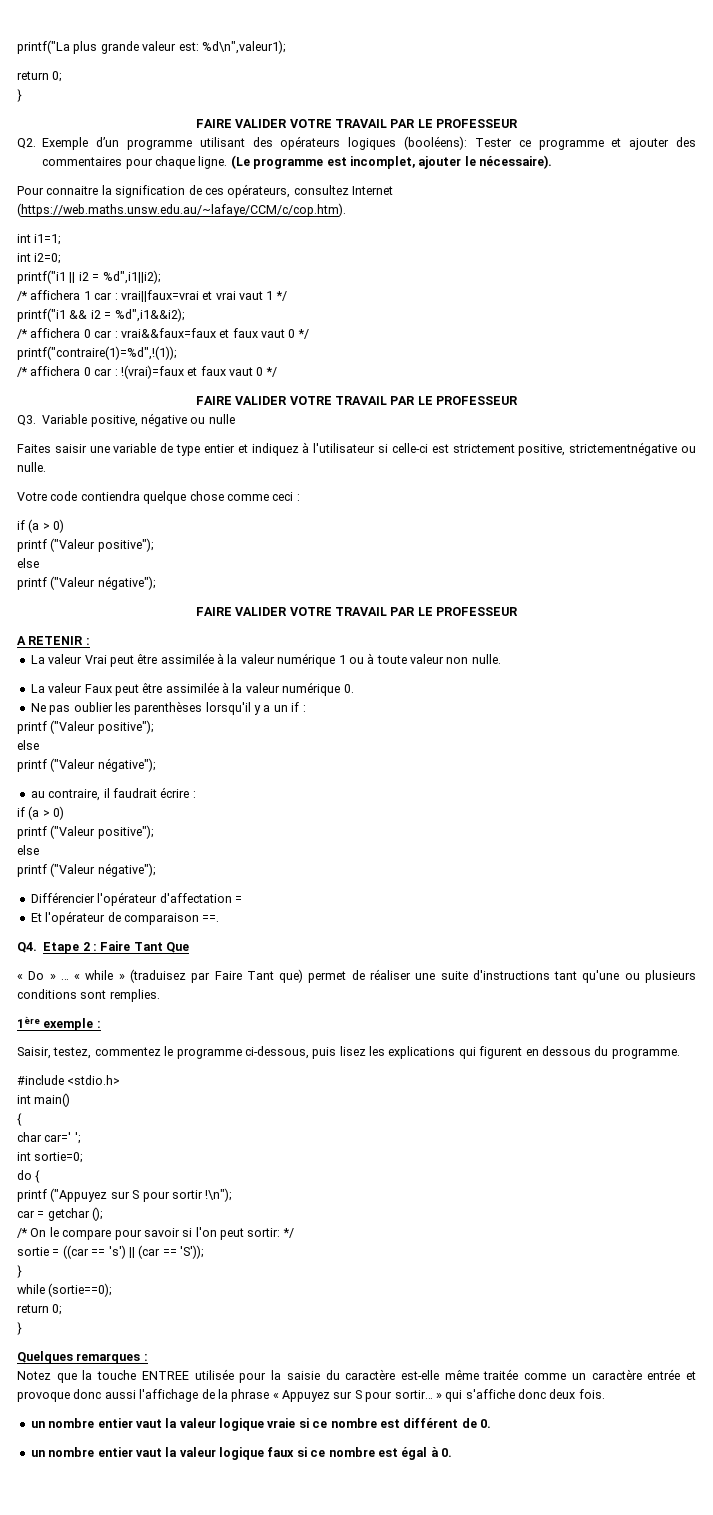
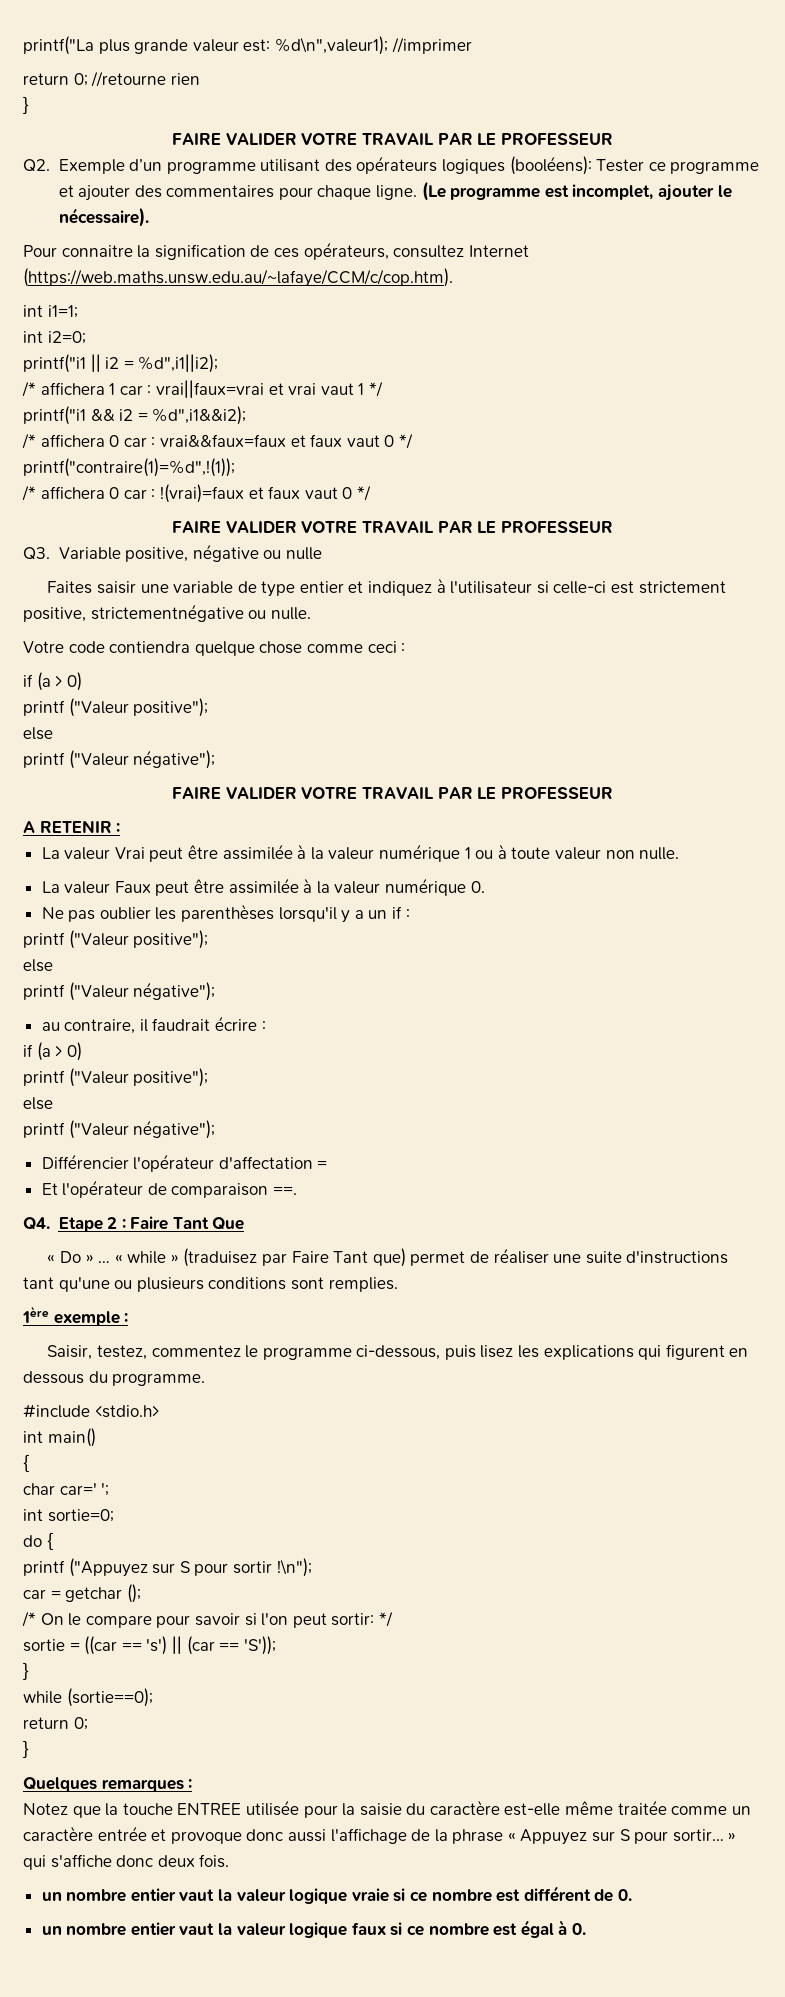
- printf("La plus grande valeur est: %d\n",valeur1);
- return 0;
+ printf("La plus grande valeur est: %d\n",valeur1); //imprimer
+ return 0; //retourne rien

